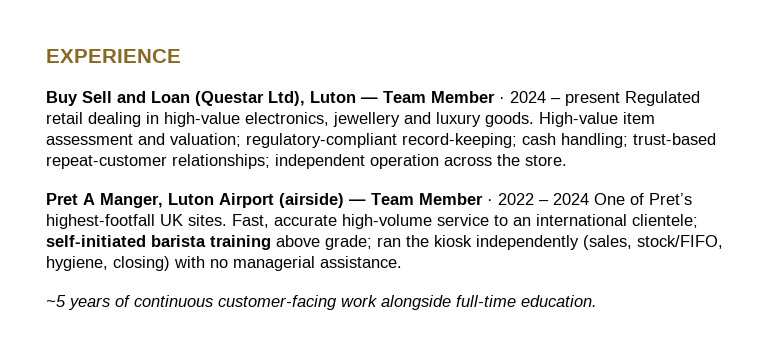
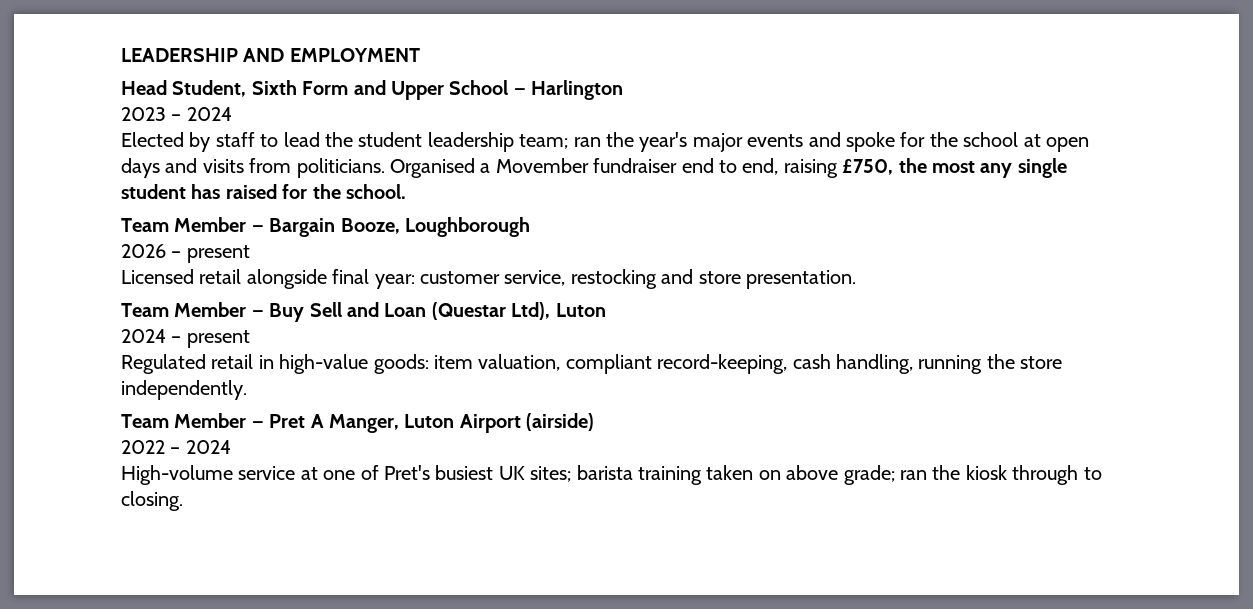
- EXPERIENCE
- Buy Sell and Loan (Questar Ltd), Luton — Team Member · 2024 – present Regulated retail dealing in high-value electronics, jewellery and luxury goods. High-value item assessment and valuation; regulatory-compliant record-keeping; cash handling; trust-based repeat-customer relationships; independent operation across the store.
- Pret A Manger, Luton Airport (airside) — Team Member · 2022 – 2024 One of Pret’s highest-footfall UK sites. Fast, accurate high-volume service to an international clientele; self-initiated barista training above grade; ran the kiosk independently (sales, stock/FIFO, hygiene, closing) with no managerial assistance.
- ~5 years of continuous customer-facing work alongside full-time education.
+ LEADERSHIP AND EMPLOYMENT
+ Head Student, Sixth Form and Upper School — Harlington
+ 2023 – 2024
+ Elected by staff to lead the student leadership team; ran the year's major events and spoke for the school at open days and visits from politicians. Organised a Movember fundraiser end to end, raising £750, the most any single student has raised for the school.
+ Team Member — Bargain Booze, Loughborough
+ 2026 – present
+ Licensed retail alongside final year: customer service, restocking and store presentation.
+ Team Member — Buy Sell and Loan (Questar Ltd), Luton
+ 2024 – present
+ Regulated retail in high-value goods: item valuation, compliant record-keeping, cash handling, running the store independently.
+ Team Member — Pret A Manger, Luton Airport (airside)
+ 2022 – 2024
+ High-volume service at one of Pret's busiest UK sites; barista training taken on above grade; ran the kiosk through to closing.

